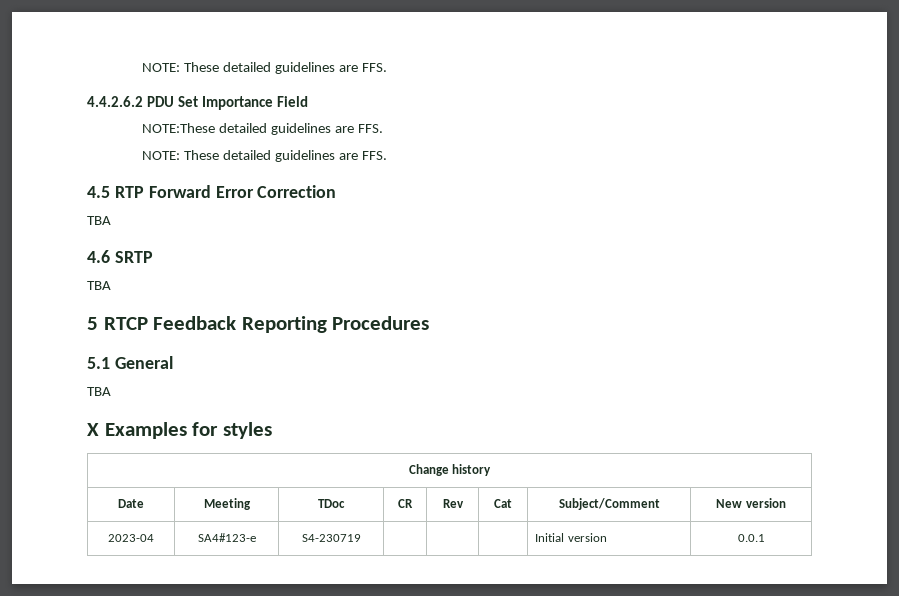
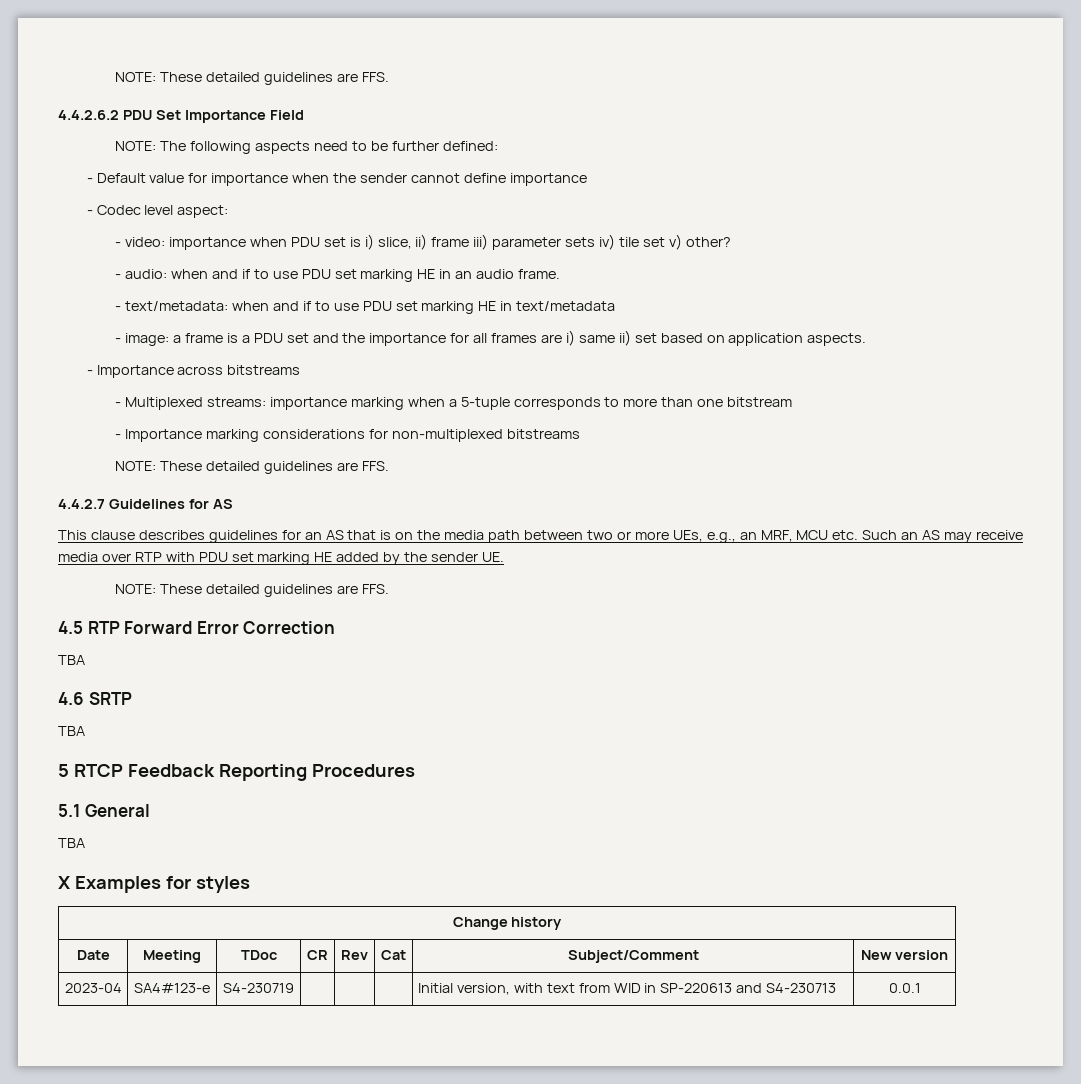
- NOTE:These detailed guidelines are FFS.
+ NOTE: The following aspects need to be further defined:
+ - Default value for importance when the sender cannot define importance
+ - Codec level aspect:
+ - video: importance when PDU set is i) slice, ii) frame iii) parameter sets iv) tile set v) other?
+ - audio: when and if to use PDU set marking HE in an audio frame.
+ - text/metadata: when and if to use PDU set marking HE in text/metadata
+ - image: a frame is a PDU set and the importance for all frames are i) same ii) set based on application aspects.
+ - Importance across bitstreams
+ - Multiplexed streams: importance marking when a 5-tuple corresponds to more than one bitstream
+ - Importance marking considerations for non-multiplexed bitstreams
+ NOTE: These detailed guidelines are FFS.
+ 4.4.2.7 Guidelines for AS
+ This clause describes guidelines for an AS that is on the media path between two or more UEs, e.g., an MRF, MCU etc. Such an AS may receive media over RTP with PDU set marking HE added by the sender UE.
- 2023-04 | SA4#123-e | S4-230719 | | | | Initial version | 0.0.1
+ 2023-04 | SA4#123-e | S4-230719 | | | | Initial version, with text from WID in SP-220613 and S4-230713 | 0.0.1

